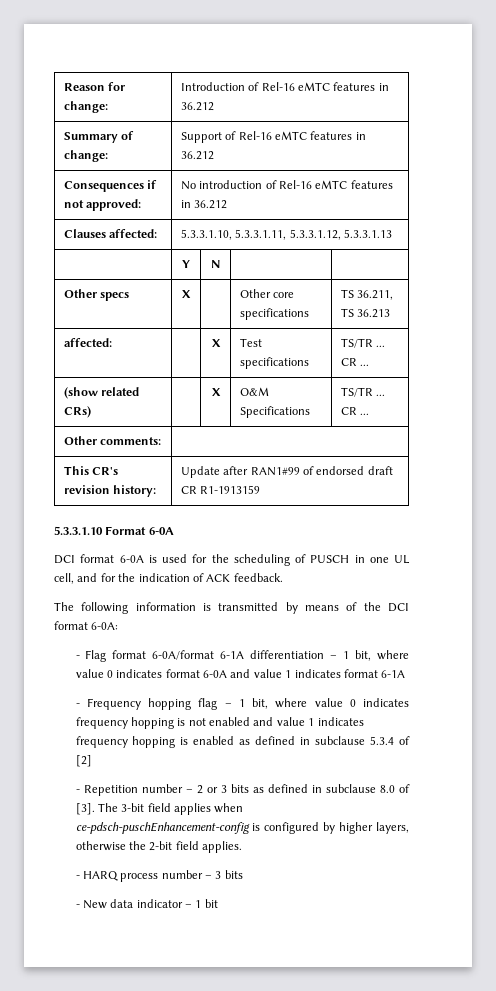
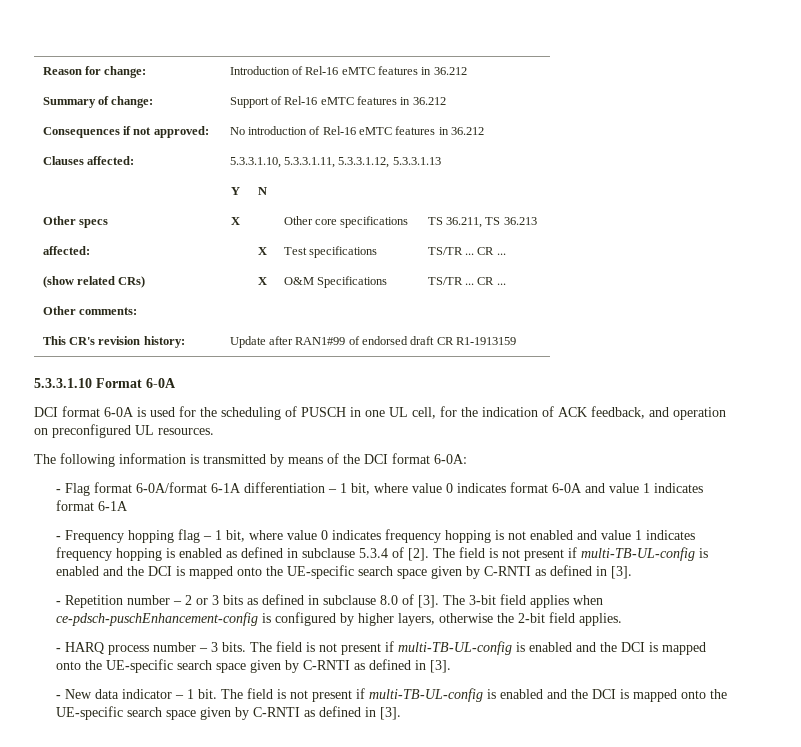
- DCI format 6-0A is used for the scheduling of PUSCH in one UL cell, and for the indication of ACK feedback.
+ DCI format 6-0A is used for the scheduling of PUSCH in one UL cell, for the indication of ACK feedback, and operation on preconfigured UL resources.
- - Frequency hopping flag – 1 bit, where value 0 indicates frequency hopping is not enabled and value 1 indicates frequency hopping is enabled as defined in subclause 5.3.4 of [2]
+ - Frequency hopping flag – 1 bit, where value 0 indicates frequency hopping is not enabled and value 1 indicates frequency hopping is enabled as defined in subclause 5.3.4 of [2]. The field is not present if multi-TB-UL-config is enabled and the DCI is mapped onto the UE-specific search space given by C-RNTI as defined in [3].
- - HARQ process number – 3 bits
+ - HARQ process number – 3 bits. The field is not present if multi-TB-UL-config is enabled and the DCI is mapped onto the UE-specific search space given by C-RNTI as defined in [3].
- - New data indicator – 1 bit
+ - New data indicator – 1 bit. The field is not present if multi-TB-UL-config is enabled and the DCI is mapped onto the UE-specific search space given by C-RNTI as defined in [3].

